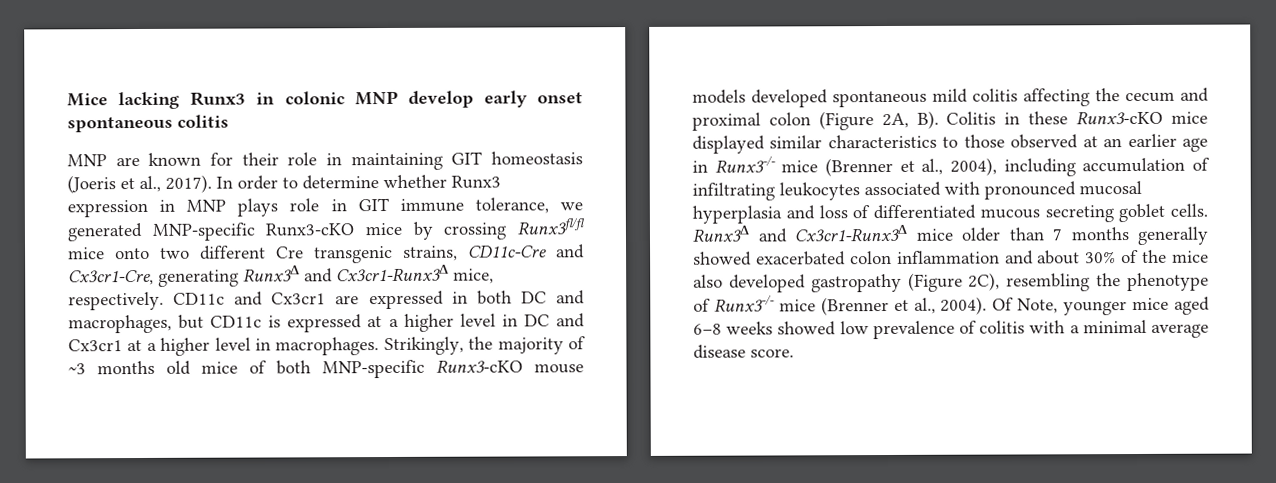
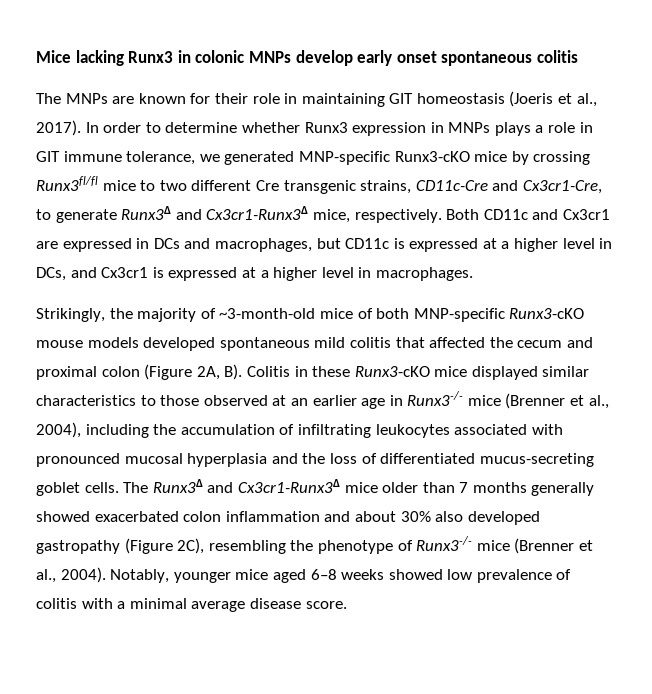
- Mice lacking Runx3 in colonic MNP develop early onset spontaneous colitis
+ Mice lacking Runx3 in colonic MNPs develop early onset spontaneous colitis
- MNP are known for their role in maintaining GIT homeostasis (Joeris et al., 2017).
+ The MNPs are known for their role in maintaining GIT homeostasis (Joeris et al., 2017).
- In order to determine whether Runx3 expression in MNP plays role in GIT immune tolerance, we generated MNP-specific Runx3-cKO mice by crossing Runx3fl/fl mice onto two different Cre transgenic strains, CD11c-Cre and Cx3cr1-Cre, generating Runx3Δ and Cx3cr1-Runx3Δ mice, respectively.
+ In order to determine whether Runx3 expression in MNPs plays a role in GIT immune tolerance, we generated MNP-specific Runx3-cKO mice by crossing Runx3fl/fl mice to two different Cre transgenic strains, CD11c-Cre and Cx3cr1-Cre, to generate Runx3Δ and Cx3cr1-Runx3Δ mice, respectively.
- CD11c and Cx3cr1 are expressed in both DC and macrophages, but CD11c is expressed at a higher level in DC and Cx3cr1 at a higher level in macrophages. Strikingly, the majority of ~3 months old mice of both MNP-specific Runx3-cKO mouse models developed spontaneous mild colitis affecting the cecum and proximal colon (Figure 2A, B). Colitis in these Runx3-cKO mice displayed similar characteristics to those observed at an earlier age in Runx3-/- mice (Brenner et al., 2004), including accumulation of infiltrating leukocytes associated with pronounced mucosal hyperplasia and loss of differentiated mucous secreting goblet cells.
+ Both CD11c and Cx3cr1 are expressed in DCs and macrophages, but CD11c is expressed at a higher level in DCs, and Cx3cr1 is expressed at a higher level in macrophages.
+ Strikingly, the majority of ~3-month-old mice of both MNP-specific Runx3-cKO mouse models developed spontaneous mild colitis that affected the cecum and proximal colon (Figure 2A, B). Colitis in these Runx3-cKO mice displayed similar characteristics to those observed at an earlier age in Runx3-/- mice (Brenner et al., 2004), including the accumulation of infiltrating leukocytes associated with pronounced mucosal hyperplasia and the loss of differentiated mucus-secreting goblet cells.
- Runx3Δ and Cx3cr1-Runx3Δ mice older than 7 months generally showed exacerbated colon inflammation and about 30% of the mice also developed gastropathy (Figure 2C), resembling the phenotype of Runx3-/- mice (Brenner et al., 2004).
+ The Runx3Δ and Cx3cr1-Runx3Δ mice older than 7 months generally showed exacerbated colon inflammation and about 30% also developed gastropathy (Figure 2C), resembling the phenotype of Runx3-/- mice (Brenner et al., 2004).
- Of Note, younger mice aged 6–8 weeks showed low prevalence of colitis with a minimal average disease score.
+ Notably, younger mice aged 6–8 weeks showed low prevalence of colitis with a minimal average disease score.

